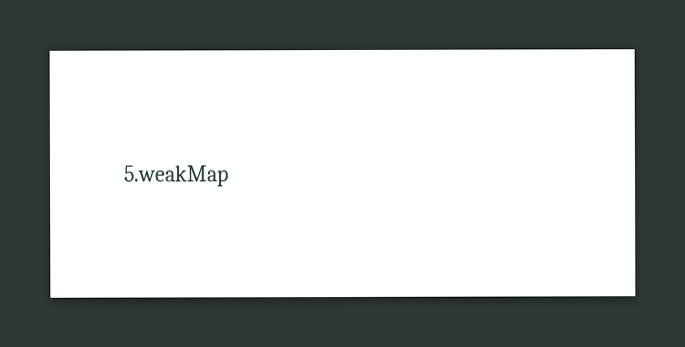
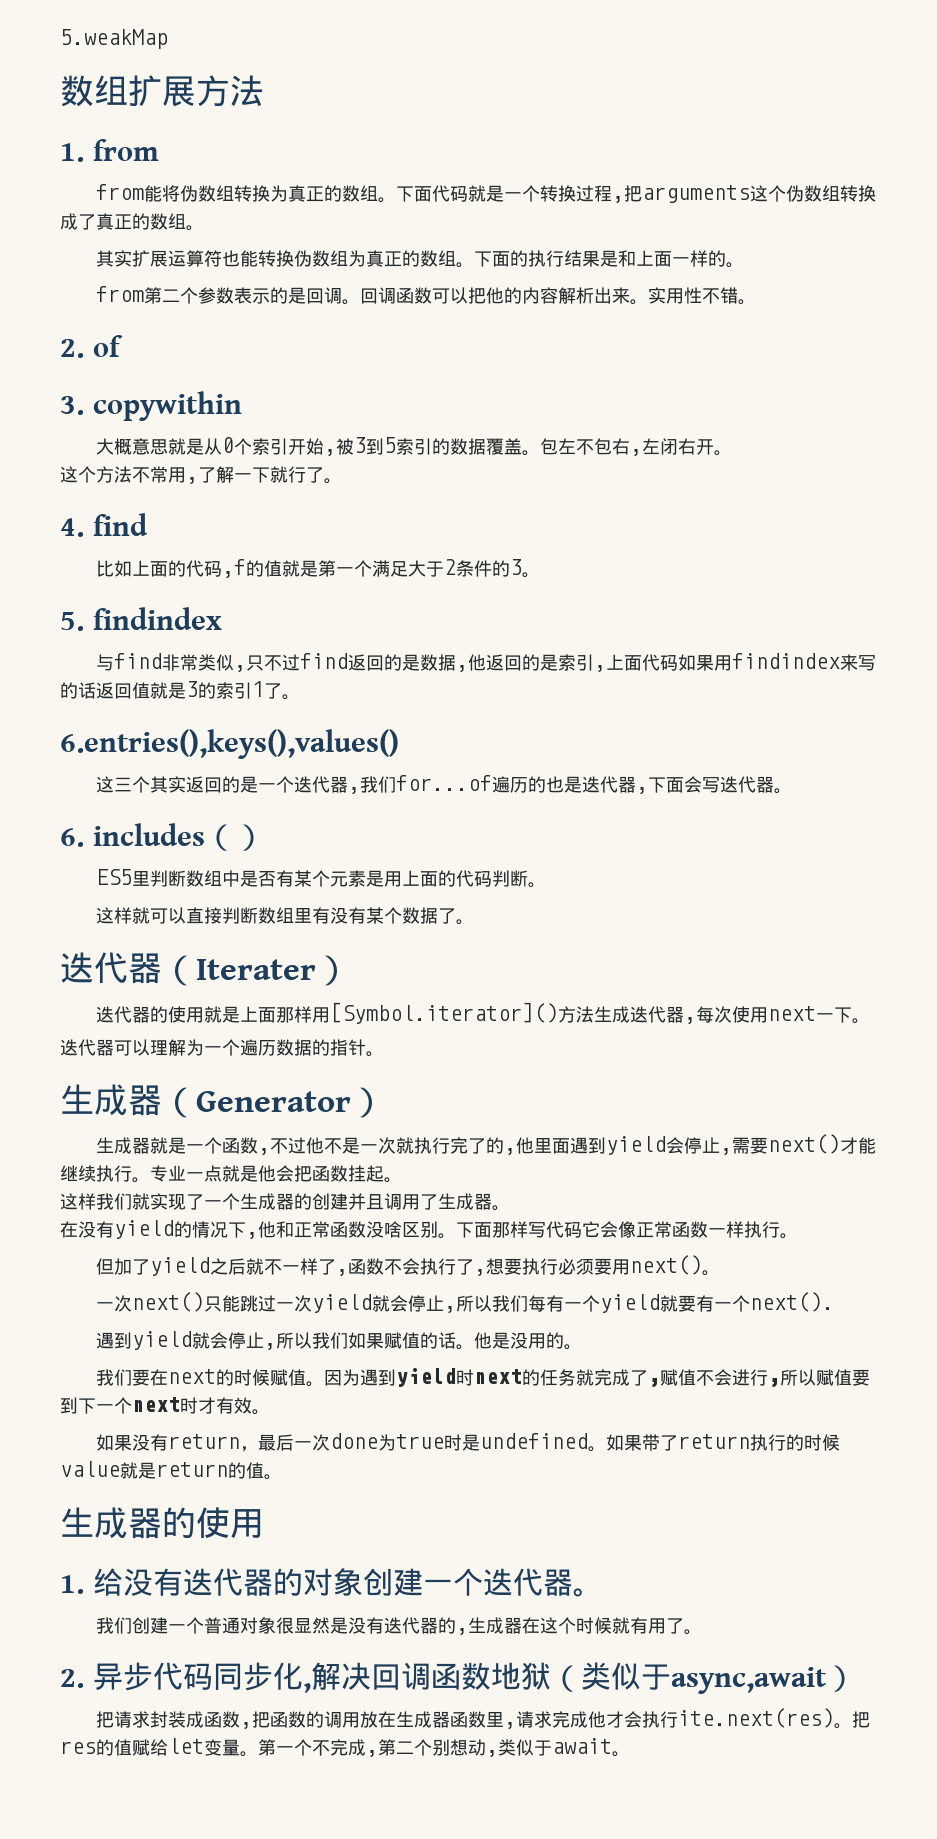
+ 数组扩展方法
+ 1. from
+ from能将伪数组转换为真正的数组。下面代码就是一个转换过程,把arguments这个伪数组转换成了真正的数组。
+ 其实扩展运算符也能转换伪数组为真正的数组。下面的执行结果是和上面一样的。
+ from第二个参数表示的是回调。回调函数可以把他的内容解析出来。实用性不错。
+ 2. of
+ 3. copywithin
+ 大概意思就是从0个索引开始,被3到5索引的数据覆盖。包左不包右,左闭右开。
+ 这个方法不常用,了解一下就行了。
+ 4. find
+ 比如上面的代码,f的值就是第一个满足大于2条件的3。
+ 5. findindex
+ 与find非常类似,只不过find返回的是数据,他返回的是索引,上面代码如果用findindex来写的话返回值就是3的索引1了。
+ 6.entries(),keys(),values()
+ 这三个其实返回的是一个迭代器,我们for...of遍历的也是迭代器,下面会写迭代器。
+ 6. includes（）
+ ES5里判断数组中是否有某个元素是用上面的代码判断。
+ 这样就可以直接判断数组里有没有某个数据了。
+ 迭代器（Iterater）
+ 迭代器的使用就是上面那样用[Symbol.iterator]()方法生成迭代器,每次使用next一下。
+ 迭代器可以理解为一个遍历数据的指针。
+ 生成器（Generator）
+ 生成器就是一个函数,不过他不是一次就执行完了的,他里面遇到yield会停止,需要next()才能继续执行。专业一点就是他会把函数挂起。
+ 这样我们就实现了一个生成器的创建并且调用了生成器。
+ 在没有yield的情况下,他和正常函数没啥区别。下面那样写代码它会像正常函数一样执行。
+ 但加了yield之后就不一样了,函数不会执行了,想要执行必须要用next()。
+ 一次next()只能跳过一次yield就会停止,所以我们每有一个yield就要有一个next().
+ 遇到yield就会停止,所以我们如果赋值的话。他是没用的。
+ 我们要在next的时候赋值。因为遇到yield时next的任务就完成了,赋值不会进行,所以赋值要到下一个next时才有效。
+ 如果没有return，最后一次done为true时是undefined。如果带了return执行的时候value就是return的值。
+ 生成器的使用
+ 1.给没有迭代器的对象创建一个迭代器。
+ 我们创建一个普通对象很显然是没有迭代器的,生成器在这个时候就有用了。
+ 2.异步代码同步化,解决回调函数地狱（类似于async,await）
+ 把请求封装成函数,把函数的调用放在生成器函数里,请求完成他才会执行ite.next(res)。把res的值赋给let变量。第一个不完成,第二个别想动,类似于await。

